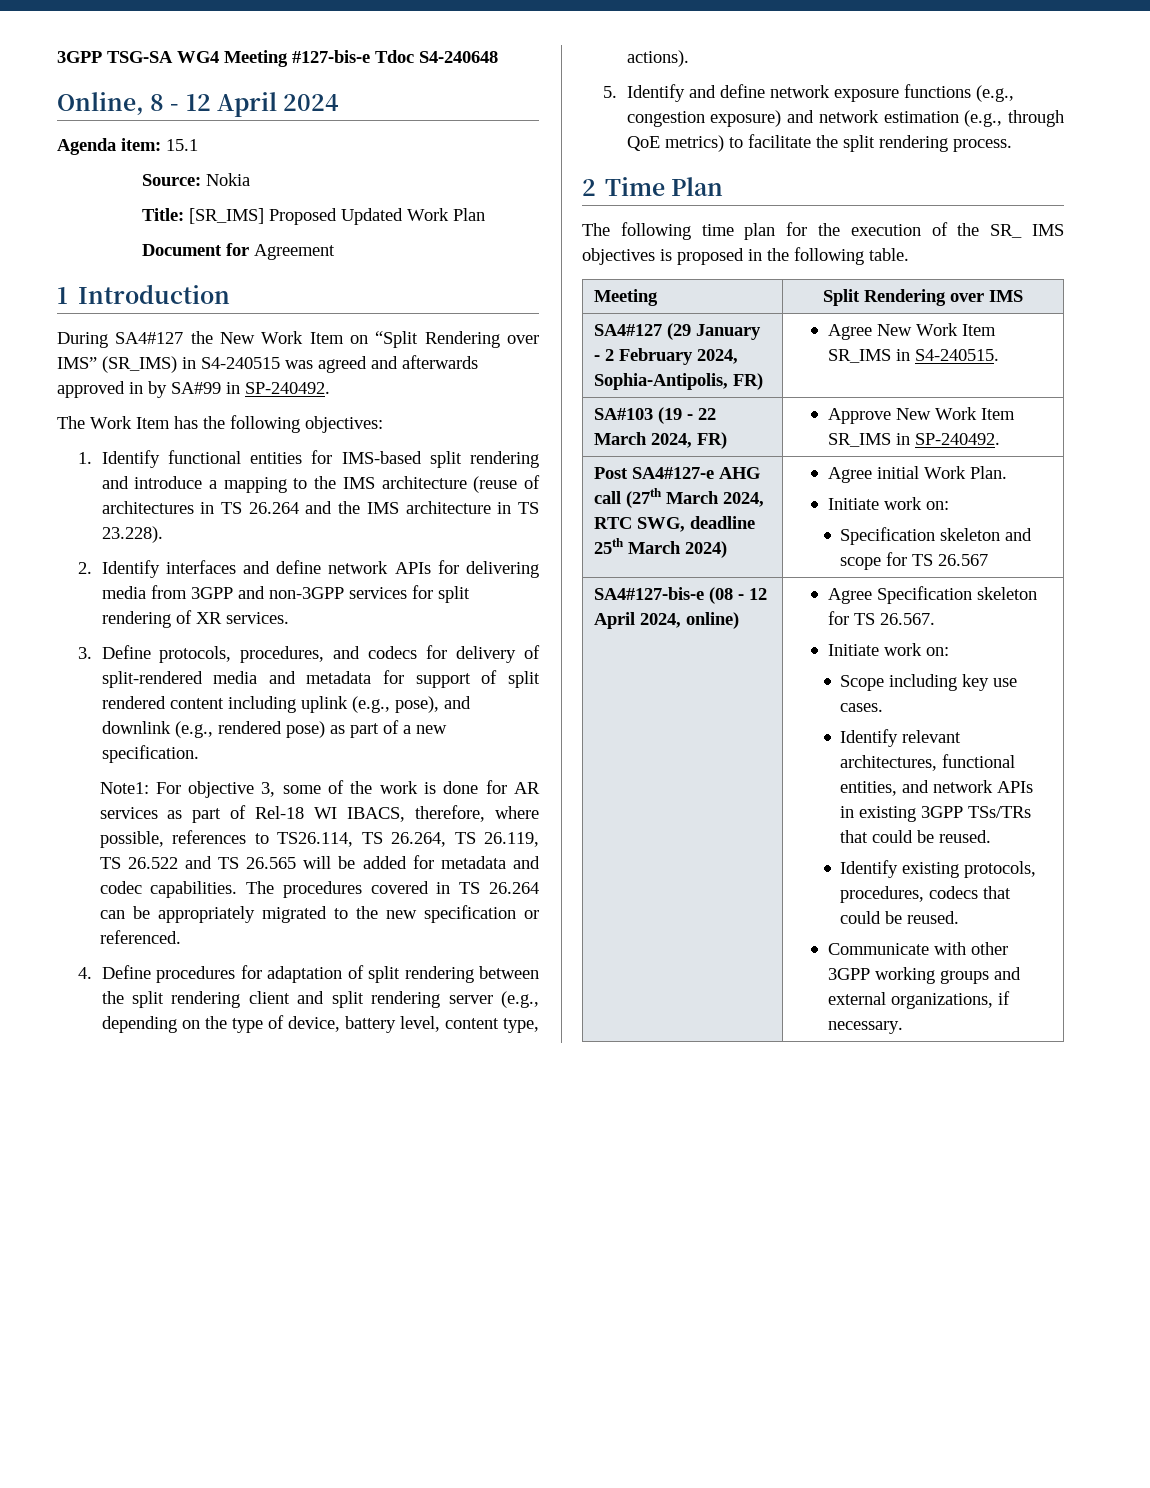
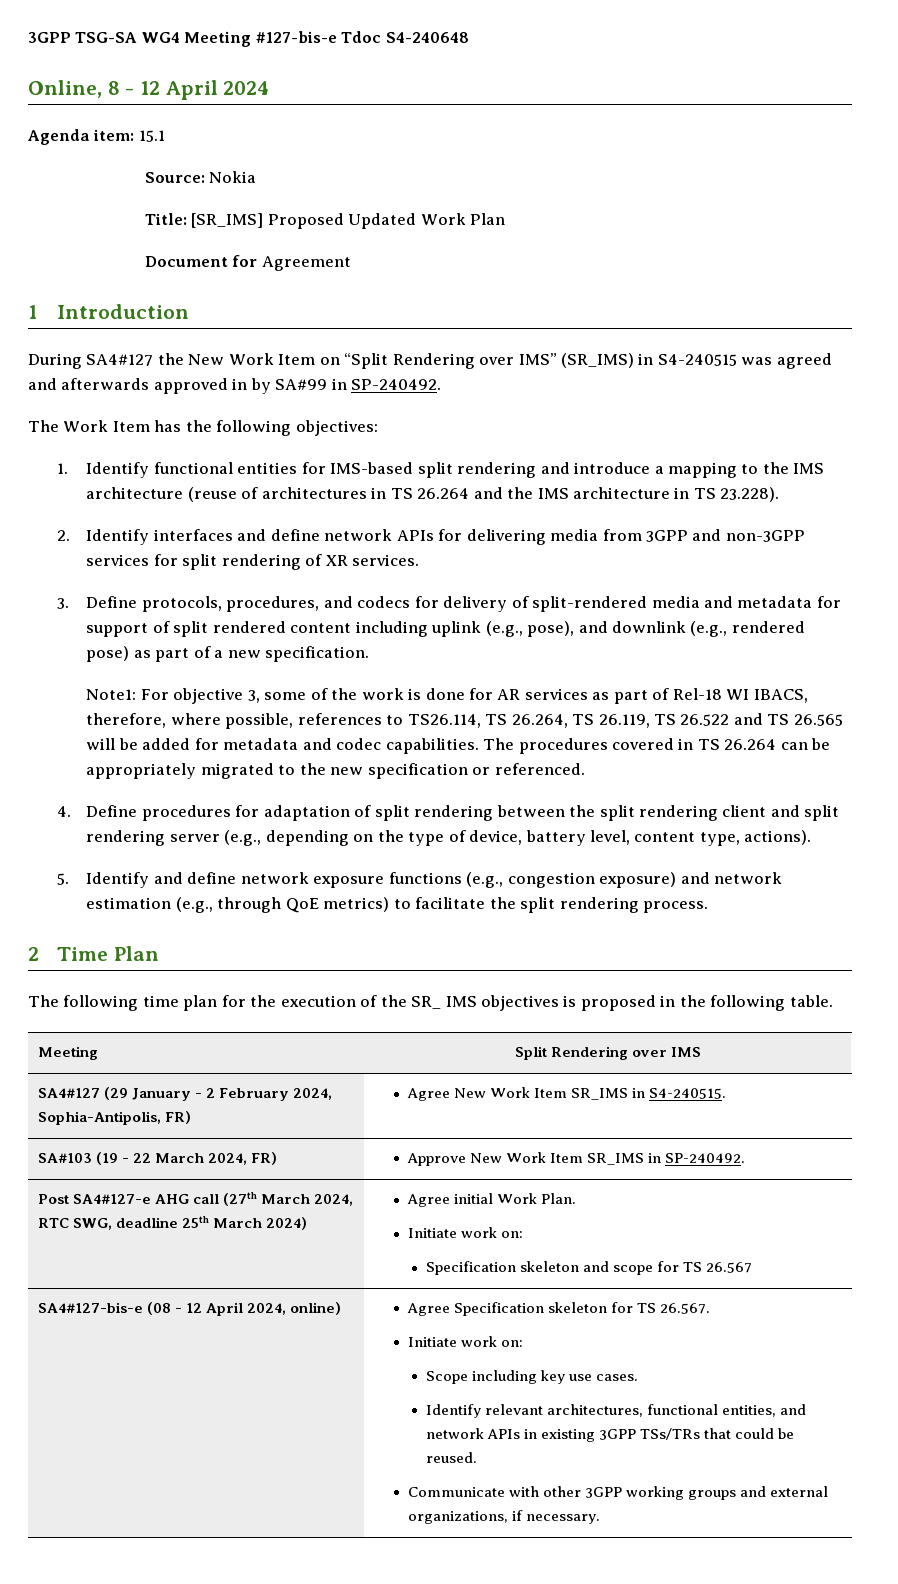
- Identify existing protocols, procedures, codecs that could be reused.

